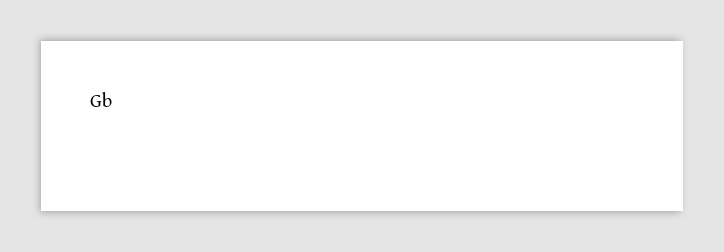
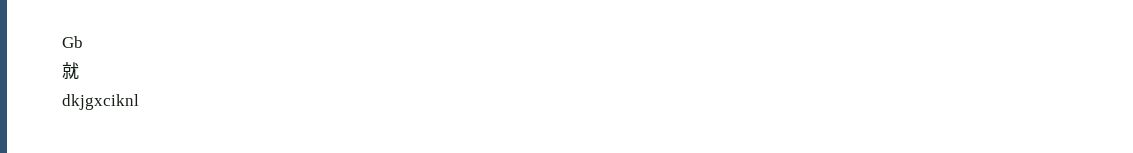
+ 就
+ dkjgxciknl

